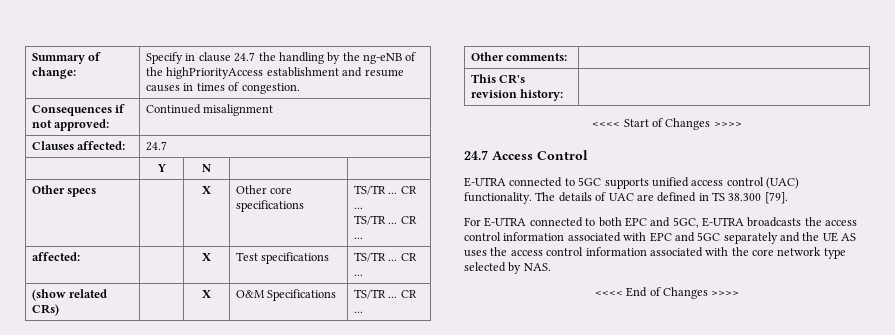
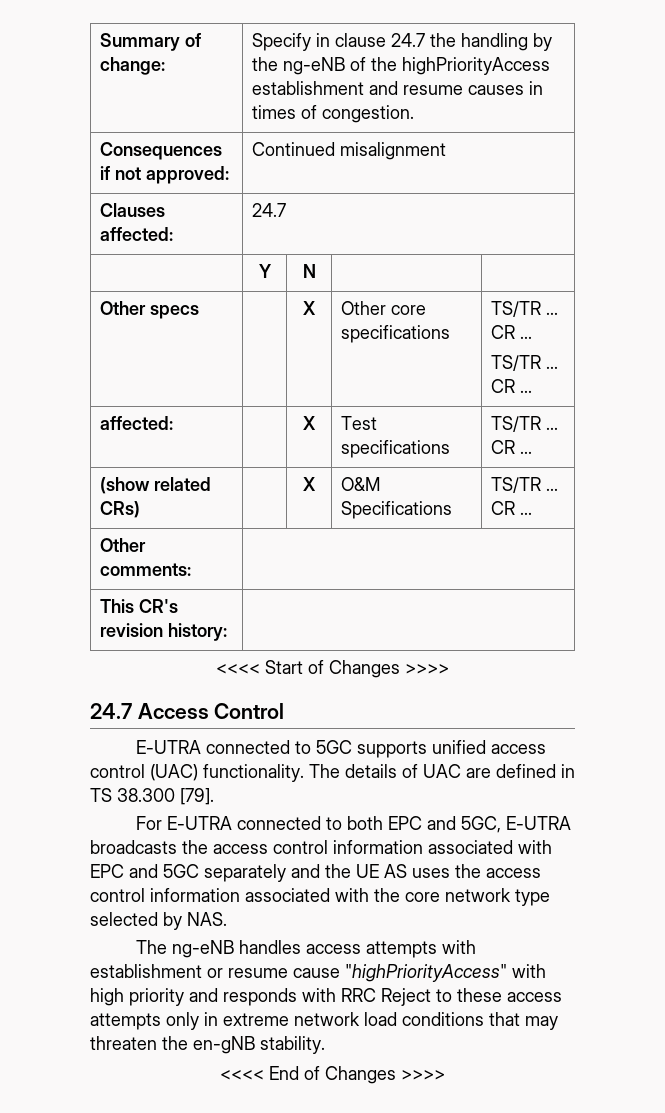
+ The ng-eNB handles access attempts with establishment or resume cause "highPriorityAccess" with high priority and responds with RRC Reject to these access attempts only in extreme network load conditions that may threaten the en-gNB stability.

